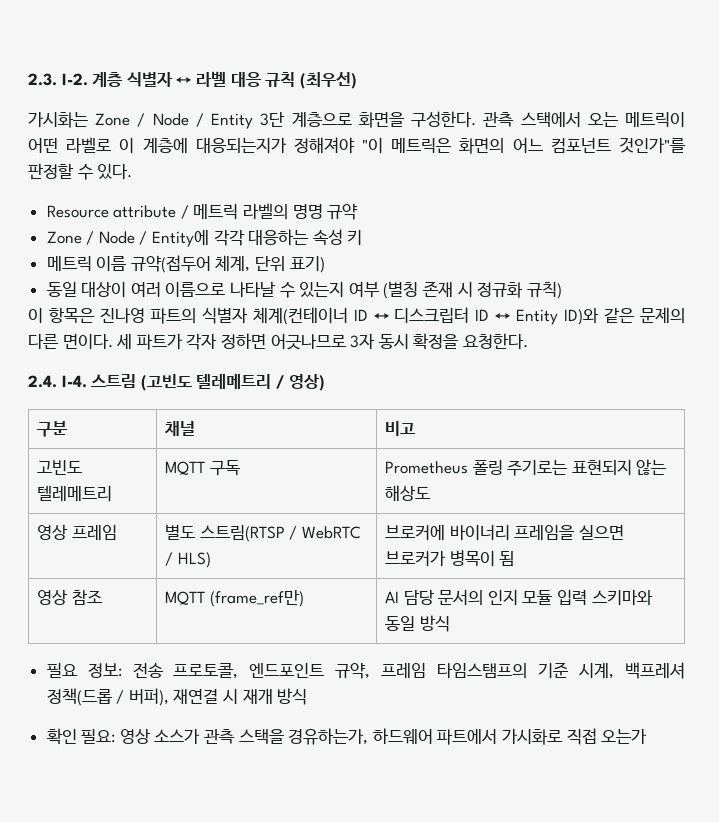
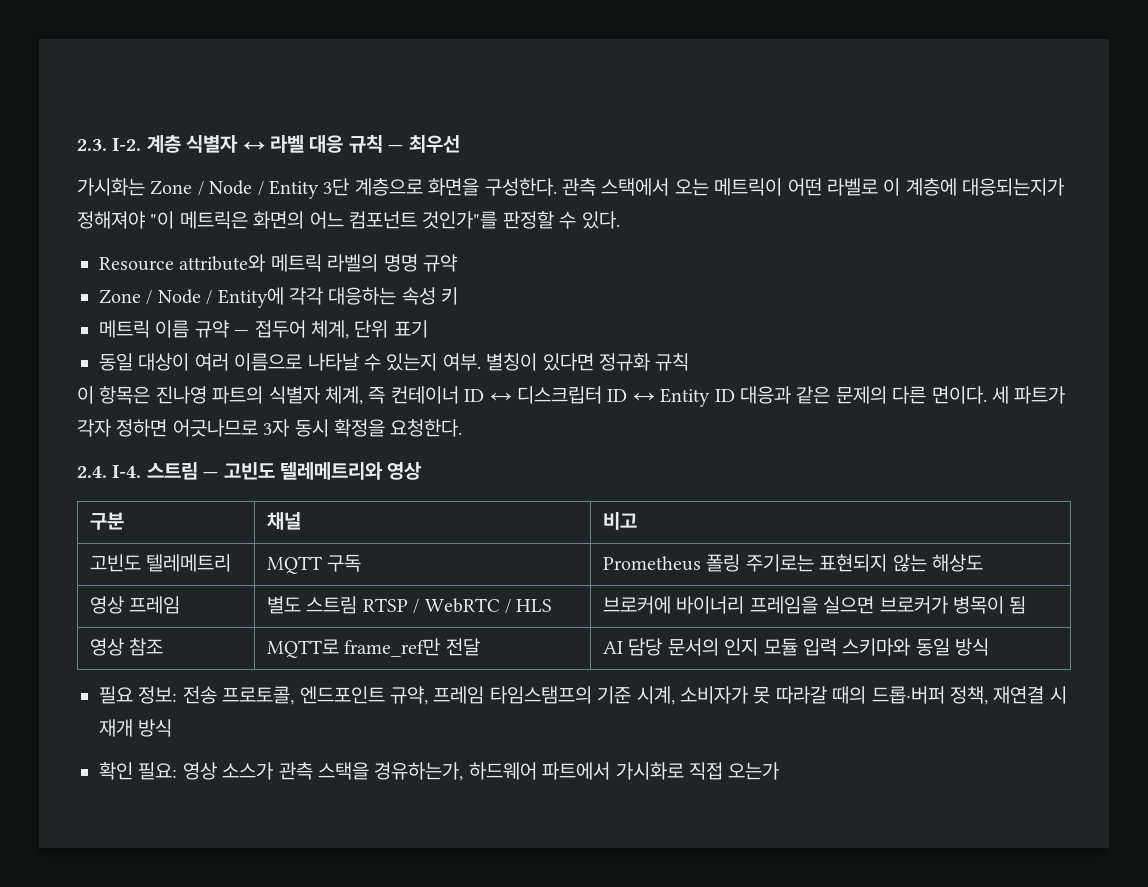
- 2.3. I-2. 계층 식별자 ↔ 라벨 대응 규칙 (최우선)
+ 2.3. I-2. 계층 식별자 ↔ 라벨 대응 규칙 — 최우선
- Resource attribute / 메트릭 라벨의 명명 규약
+ Resource attribute와 메트릭 라벨의 명명 규약
- 메트릭 이름 규약(접두어 체계, 단위 표기)
+ 메트릭 이름 규약 — 접두어 체계, 단위 표기
- 동일 대상이 여러 이름으로 나타날 수 있는지 여부 (별칭 존재 시 정규화 규칙)
+ 동일 대상이 여러 이름으로 나타날 수 있는지 여부. 별칭이 있다면 정규화 규칙
- 이 항목은 진나영 파트의 식별자 체계(컨테이너 ID ↔ 디스크립터 ID ↔ Entity ID)와 같은 문제의 다른 면이다.
+ 이 항목은 진나영 파트의 식별자 체계, 즉 컨테이너 ID ↔ 디스크립터 ID ↔ Entity ID 대응과 같은 문제의 다른 면이다.
- 2.4. I-4. 스트림 (고빈도 텔레메트리 / 영상)
+ 2.4. I-4. 스트림 — 고빈도 텔레메트리와 영상
- 영상 프레임 | 별도 스트림(RTSP / WebRTC / HLS) | 브로커에 바이너리 프레임을 실으면 브로커가 병목이 됨
+ 영상 프레임 | 별도 스트림 RTSP / WebRTC / HLS | 브로커에 바이너리 프레임을 실으면 브로커가 병목이 됨
- 영상 참조 | MQTT (frame_ref만) | AI 담당 문서의 인지 모듈 입력 스키마와 동일 방식
+ 영상 참조 | MQTT로 frame_ref만 전달 | AI 담당 문서의 인지 모듈 입력 스키마와 동일 방식
- 필요 정보: 전송 프로토콜, 엔드포인트 규약, 프레임 타임스탬프의 기준 시계, 백프레셔 정책(드롭 / 버퍼), 재연결 시 재개 방식
+ 필요 정보: 전송 프로토콜, 엔드포인트 규약, 프레임 타임스탬프의 기준 시계, 소비자가 못 따라갈 때의 드롭·버퍼 정책, 재연결 시 재개 방식

